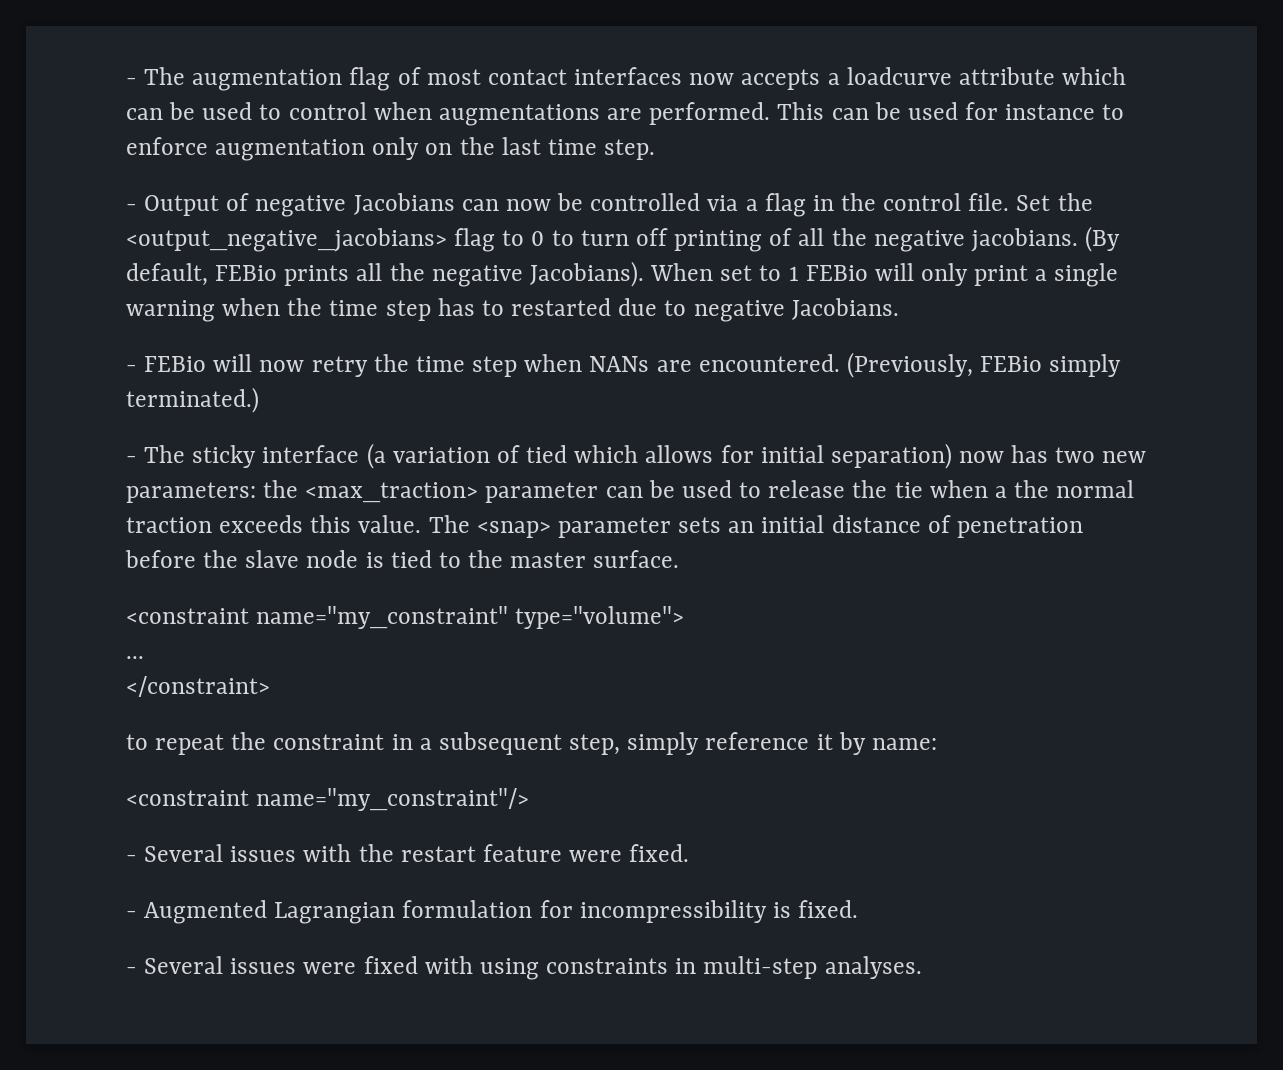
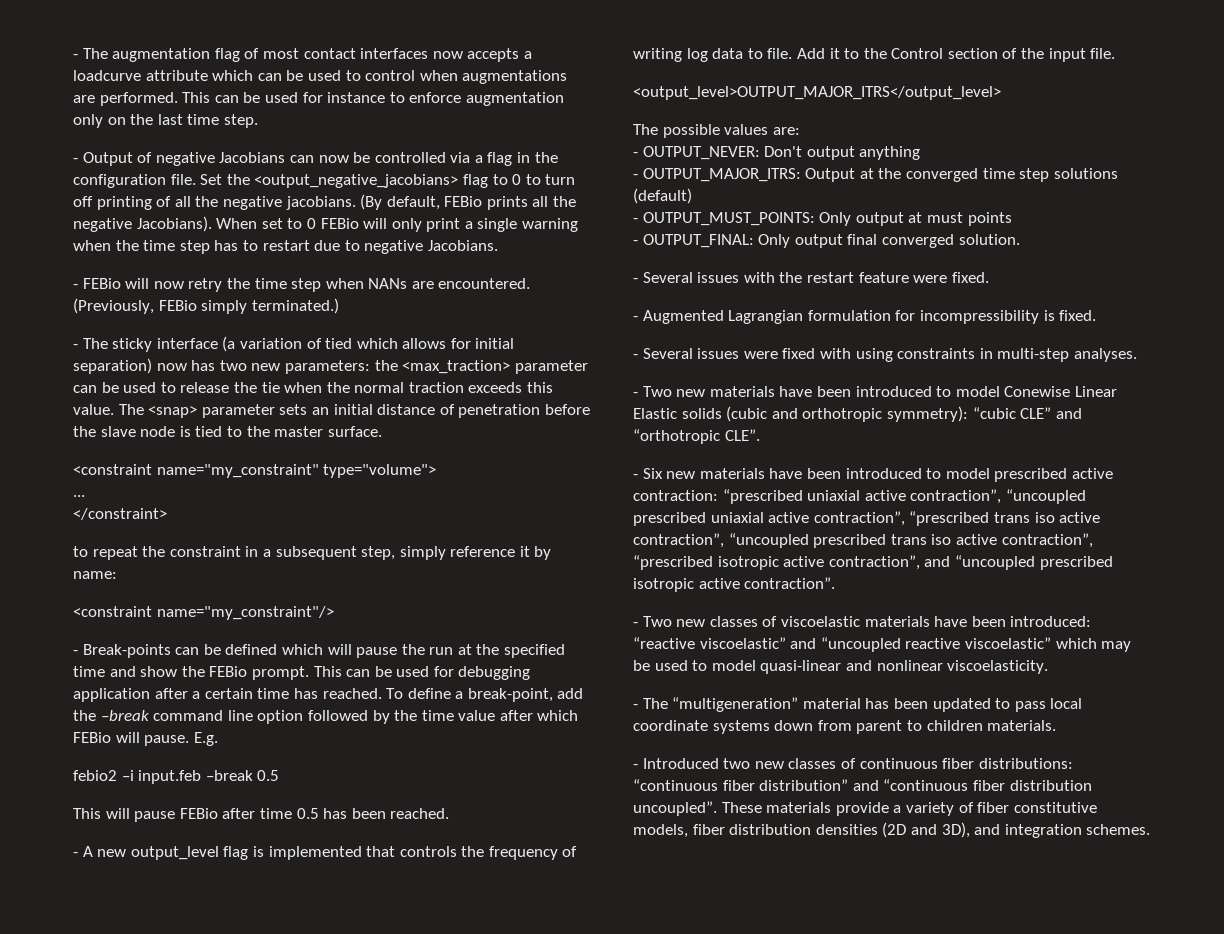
- - Output of negative Jacobians can now be controlled via a flag in the control file.
+ - Output of negative Jacobians can now be controlled via a flag in the configuration file.
- When set to 1 FEBio will only print a single warning when the time step has to restarted due to negative Jacobians.
+ When set to 0 FEBio will only print a single warning when the time step has to restart due to negative Jacobians.
- - The sticky interface (a variation of tied which allows for initial separation) now has two new parameters: the <max_traction> parameter can be used to release the tie when a the normal traction exceeds this value.
+ - The sticky interface (a variation of tied which allows for initial separation) now has two new parameters: the <max_traction> parameter can be used to release the tie when the normal traction exceeds this value.
+ - Break-points can be defined which will pause the run at the specified time and show the FEBio prompt. This can be used for debugging application after a certain time has reached. To define a break-point, add the –break command line option followed by the time value after which FEBio will pause. E.g.
+ febio2 –i input.feb –break 0.5
+ This will pause FEBio after time 0.5 has been reached.
+ - A new output_level flag is implemented that controls the frequency of writing log data to file. Add it to the Control section of the input file.
+ <output_level>OUTPUT_MAJOR_ITRS</output_level>
+ The possible values are:
+ - OUTPUT_NEVER: Don't output anything
+ - OUTPUT_MAJOR_ITRS: Output at the converged time step solutions (default)
+ - OUTPUT_MUST_POINTS: Only output at must points
+ - OUTPUT_FINAL: Only output final converged solution.
+ - Two new materials have been introduced to model Conewise Linear Elastic solids (cubic and orthotropic symmetry): “cubic CLE” and “orthotropic CLE”.
+ - Six new materials have been introduced to model prescribed active contraction: “prescribed uniaxial active contraction”, “uncoupled prescribed uniaxial active contraction”, “prescribed trans iso active contraction”, “uncoupled prescribed trans iso active contraction”, “prescribed isotropic active contraction”, and “uncoupled prescribed isotropic active contraction”.
+ - Two new classes of viscoelastic materials have been introduced: “reactive viscoelastic” and “uncoupled reactive viscoelastic” which may be used to model quasi-linear and nonlinear viscoelasticity.
+ - The “multigeneration” material has been updated to pass local coordinate systems down from parent to children materials.
+ - Introduced two new classes of continuous fiber distributions: “continuous fiber distribution” and “continuous fiber distribution uncoupled”. These materials provide a variety of fiber constitutive models, fiber distribution densities (2D and 3D), and integration schemes.

